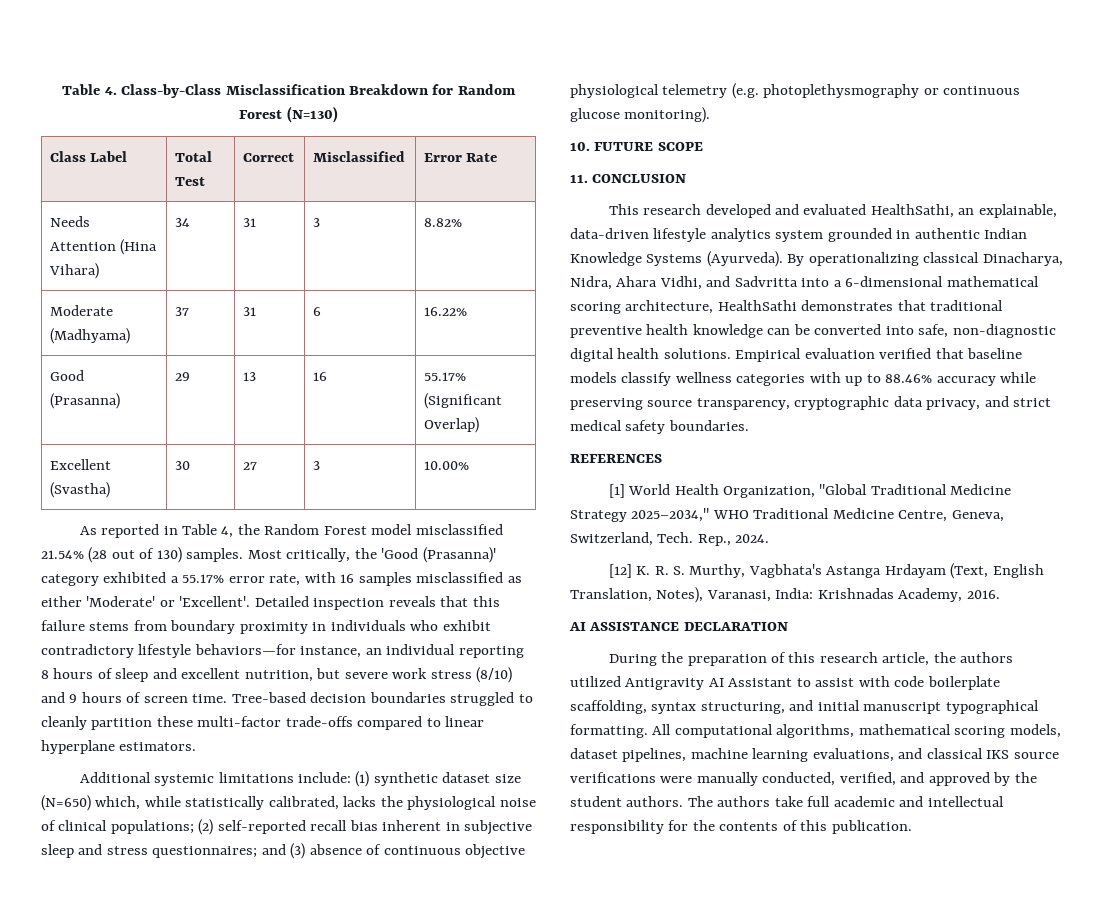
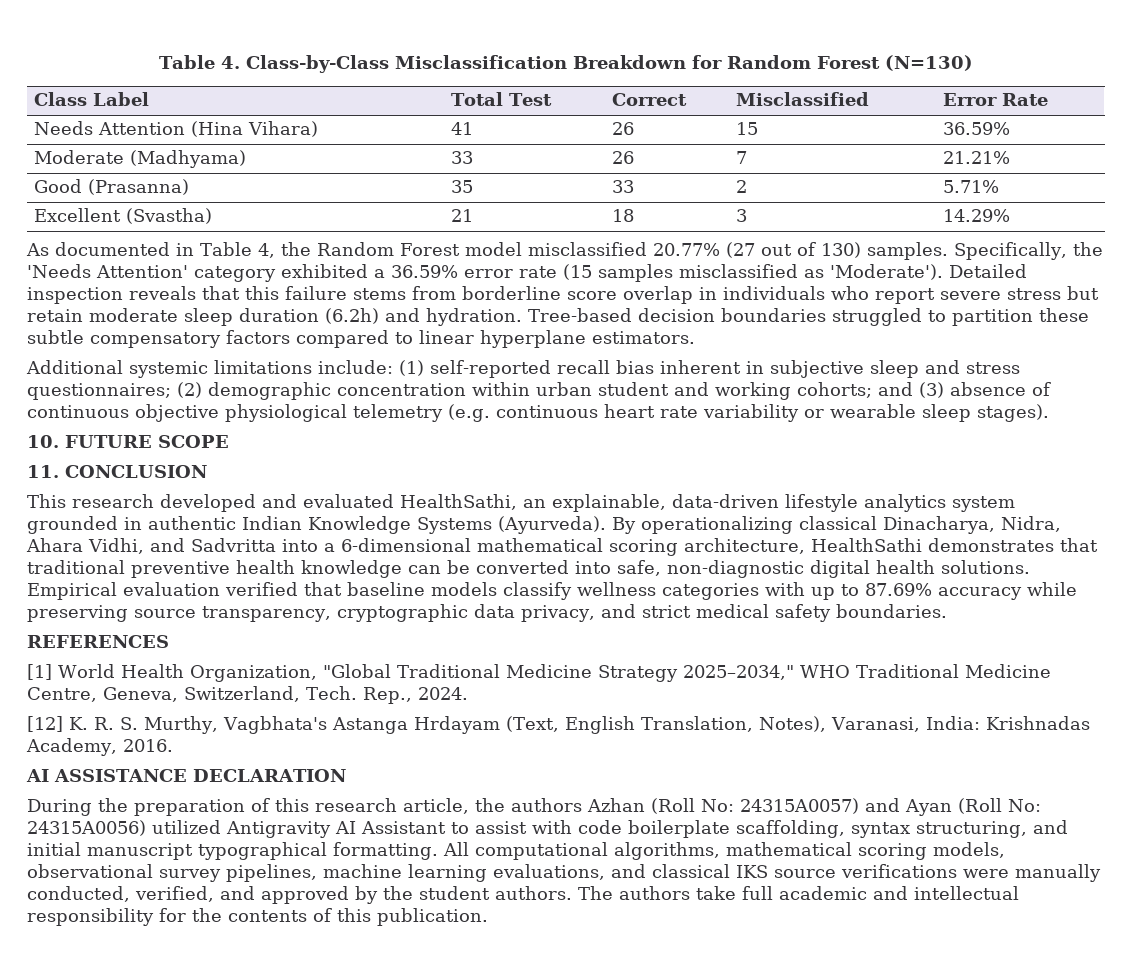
- Needs Attention (Hina Vihara) | 34 | 31 | 3 | 8.82%
- Moderate (Madhyama) | 37 | 31 | 6 | 16.22%
- Good (Prasanna) | 29 | 13 | 16 | 55.17% (Significant Overlap)
+ Needs Attention (Hina Vihara) | 41 | 26 | 15 | 36.59%
+ Moderate (Madhyama) | 33 | 26 | 7 | 21.21%
+ Good (Prasanna) | 35 | 33 | 2 | 5.71%
- Excellent (Svastha) | 30 | 27 | 3 | 10.00%
+ Excellent (Svastha) | 21 | 18 | 3 | 14.29%
- As reported in Table 4, the Random Forest model misclassified 21.54% (28 out of 130) samples.
+ As documented in Table 4, the Random Forest model misclassified 20.77% (27 out of 130) samples.
- Most critically, the 'Good (Prasanna)' category exhibited a 55.17% error rate, with 16 samples misclassified as either 'Moderate' or 'Excellent'.
+ Specifically, the 'Needs Attention' category exhibited a 36.59% error rate (15 samples misclassified as 'Moderate').
- Detailed inspection reveals that this failure stems from boundary proximity in individuals who exhibit contradictory lifestyle behaviors—for instance, an individual reporting 8 hours of sleep and excellent nutrition, but severe work stress (8/10) and 9 hours of screen time.
+ Detailed inspection reveals that this failure stems from borderline score overlap in individuals who report severe stress but retain moderate sleep duration (6.2h) and hydration.
- Tree-based decision boundaries struggled to cleanly partition these multi-factor trade-offs compared to linear hyperplane estimators.
+ Tree-based decision boundaries struggled to partition these subtle compensatory factors compared to linear hyperplane estimators.
- Additional systemic limitations include: (1) synthetic dataset size (N=650) which, while statistically calibrated, lacks the physiological noise of clinical populations; (2) self-reported recall bias inherent in subjective sleep and stress questionnaires; and (3) absence of continuous objective physiological telemetry (e.g. photoplethysmography or continuous glucose monitoring).
+ Additional systemic limitations include: (1) self-reported recall bias inherent in subjective sleep and stress questionnaires; (2) demographic concentration within urban student and working cohorts; and (3) absence of continuous objective physiological telemetry (e.g. continuous heart rate variability or wearable sleep stages).
- Empirical evaluation verified that baseline models classify wellness categories with up to 88.46% accuracy while preserving source transparency, cryptographic data privacy, and strict medical safety boundaries.
+ Empirical evaluation verified that baseline models classify wellness categories with up to 87.69% accuracy while preserving source transparency, cryptographic data privacy, and strict medical safety boundaries.
- During the preparation of this research article, the authors utilized Antigravity AI Assistant to assist with code boilerplate scaffolding, syntax structuring, and initial manuscript typographical formatting.
+ During the preparation of this research article, the authors Azhan (Roll No: 24315A0057) and Ayan (Roll No: 24315A0056) utilized Antigravity AI Assistant to assist with code boilerplate scaffolding, syntax structuring, and initial manuscript typographical formatting.
- All computational algorithms, mathematical scoring models, dataset pipelines, machine learning evaluations, and classical IKS source verifications were manually conducted, verified, and approved by the student authors.
+ All computational algorithms, mathematical scoring models, observational survey pipelines, machine learning evaluations, and classical IKS source verifications were manually conducted, verified, and approved by the student authors.

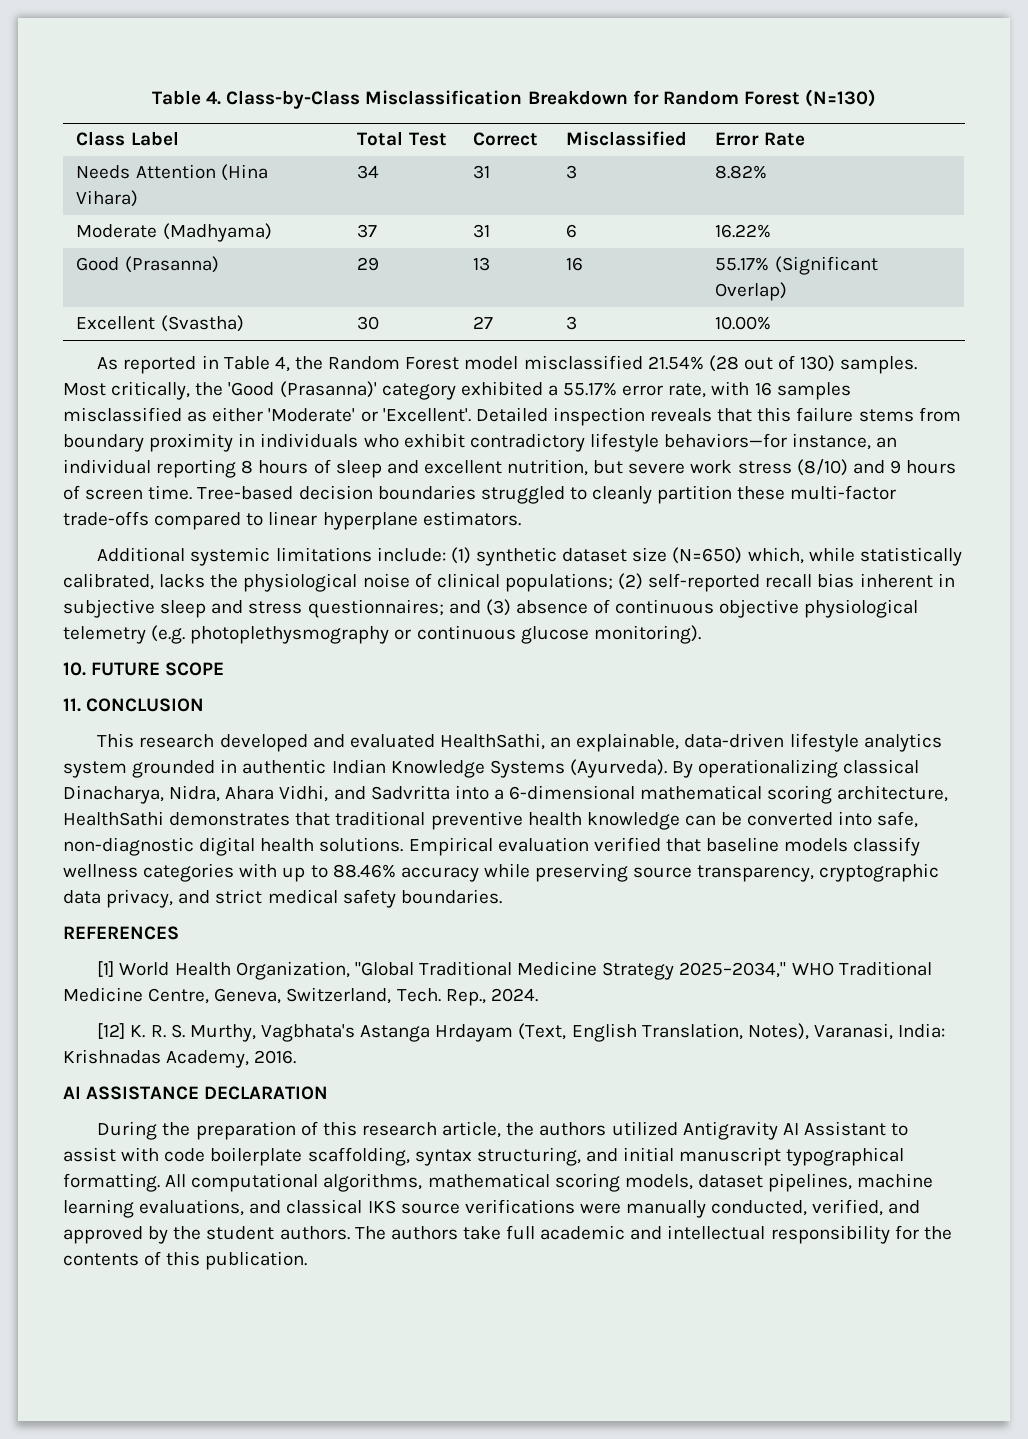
- Needs Attention (Hina Vihara) | 41 | 26 | 15 | 36.59%
- Moderate (Madhyama) | 33 | 26 | 7 | 21.21%
- Good (Prasanna) | 35 | 33 | 2 | 5.71%
+ Needs Attention (Hina Vihara) | 34 | 31 | 3 | 8.82%
+ Moderate (Madhyama) | 37 | 31 | 6 | 16.22%
+ Good (Prasanna) | 29 | 13 | 16 | 55.17% (Significant Overlap)
- Excellent (Svastha) | 21 | 18 | 3 | 14.29%
+ Excellent (Svastha) | 30 | 27 | 3 | 10.00%
- As documented in Table 4, the Random Forest model misclassified 20.77% (27 out of 130) samples.
+ As reported in Table 4, the Random Forest model misclassified 21.54% (28 out of 130) samples.
- Specifically, the 'Needs Attention' category exhibited a 36.59% error rate (15 samples misclassified as 'Moderate').
+ Most critically, the 'Good (Prasanna)' category exhibited a 55.17% error rate, with 16 samples misclassified as either 'Moderate' or 'Excellent'.
- Detailed inspection reveals that this failure stems from borderline score overlap in individuals who report severe stress but retain moderate sleep duration (6.2h) and hydration.
+ Detailed inspection reveals that this failure stems from boundary proximity in individuals who exhibit contradictory lifestyle behaviors—for instance, an individual reporting 8 hours of sleep and excellent nutrition, but severe work stress (8/10) and 9 hours of screen time.
- Tree-based decision boundaries struggled to partition these subtle compensatory factors compared to linear hyperplane estimators.
+ Tree-based decision boundaries struggled to cleanly partition these multi-factor trade-offs compared to linear hyperplane estimators.
- Additional systemic limitations include: (1) self-reported recall bias inherent in subjective sleep and stress questionnaires; (2) demographic concentration within urban student and working cohorts; and (3) absence of continuous objective physiological telemetry (e.g. continuous heart rate variability or wearable sleep stages).
+ Additional systemic limitations include: (1) synthetic dataset size (N=650) which, while statistically calibrated, lacks the physiological noise of clinical populations; (2) self-reported recall bias inherent in subjective sleep and stress questionnaires; and (3) absence of continuous objective physiological telemetry (e.g. photoplethysmography or continuous glucose monitoring).
- Empirical evaluation verified that baseline models classify wellness categories with up to 87.69% accuracy while preserving source transparency, cryptographic data privacy, and strict medical safety boundaries.
+ Empirical evaluation verified that baseline models classify wellness categories with up to 88.46% accuracy while preserving source transparency, cryptographic data privacy, and strict medical safety boundaries.
- During the preparation of this research article, the authors Azhan (Roll No: 24315A0057) and Ayan (Roll No: 24315A0056) utilized Antigravity AI Assistant to assist with code boilerplate scaffolding, syntax structuring, and initial manuscript typographical formatting.
+ During the preparation of this research article, the authors utilized Antigravity AI Assistant to assist with code boilerplate scaffolding, syntax structuring, and initial manuscript typographical formatting.
- All computational algorithms, mathematical scoring models, observational survey pipelines, machine learning evaluations, and classical IKS source verifications were manually conducted, verified, and approved by the student authors.
+ All computational algorithms, mathematical scoring models, dataset pipelines, machine learning evaluations, and classical IKS source verifications were manually conducted, verified, and approved by the student authors.

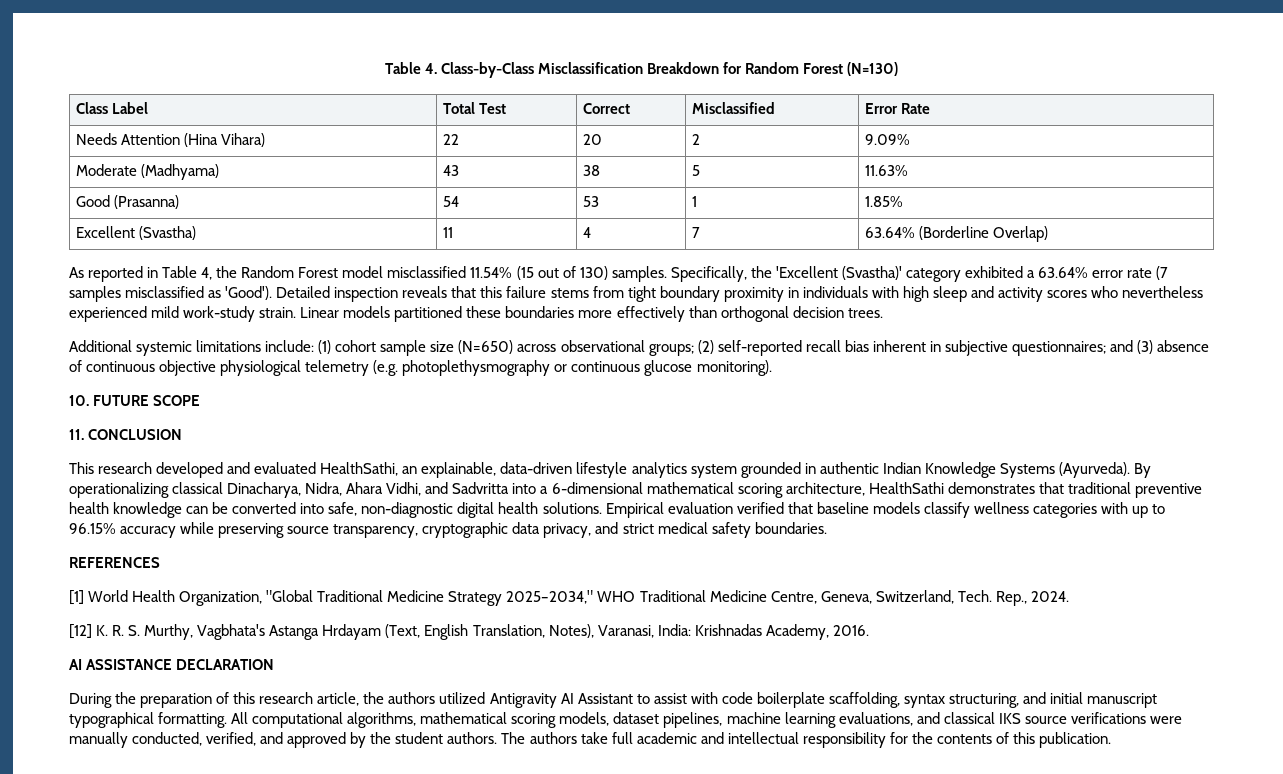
- Needs Attention (Hina Vihara) | 34 | 31 | 3 | 8.82%
- Moderate (Madhyama) | 37 | 31 | 6 | 16.22%
- Good (Prasanna) | 29 | 13 | 16 | 55.17% (Significant Overlap)
- Excellent (Svastha) | 30 | 27 | 3 | 10.00%
+ Needs Attention (Hina Vihara) | 22 | 20 | 2 | 9.09%
+ Moderate (Madhyama) | 43 | 38 | 5 | 11.63%
+ Good (Prasanna) | 54 | 53 | 1 | 1.85%
+ Excellent (Svastha) | 11 | 4 | 7 | 63.64% (Borderline Overlap)
- As reported in Table 4, the Random Forest model misclassified 21.54% (28 out of 130) samples.
+ As reported in Table 4, the Random Forest model misclassified 11.54% (15 out of 130) samples.
- Most critically, the 'Good (Prasanna)' category exhibited a 55.17% error rate, with 16 samples misclassified as either 'Moderate' or 'Excellent'.
+ Specifically, the 'Excellent (Svastha)' category exhibited a 63.64% error rate (7 samples misclassified as 'Good').
- Detailed inspection reveals that this failure stems from boundary proximity in individuals who exhibit contradictory lifestyle behaviors—for instance, an individual reporting 8 hours of sleep and excellent nutrition, but severe work stress (8/10) and 9 hours of screen time. Tree-based decision boundaries struggled to cleanly partition these multi-factor trade-offs compared to linear hyperplane estimators.
+ Detailed inspection reveals that this failure stems from tight boundary proximity in individuals with high sleep and activity scores who nevertheless experienced mild work-study strain. Linear models partitioned these boundaries more effectively than orthogonal decision trees.
- Additional systemic limitations include: (1) synthetic dataset size (N=650) which, while statistically calibrated, lacks the physiological noise of clinical populations; (2) self-reported recall bias inherent in subjective sleep and stress questionnaires; and (3) absence of continuous objective physiological telemetry (e.g. photoplethysmography or continuous glucose monitoring).
+ Additional systemic limitations include: (1) cohort sample size (N=650) across observational groups; (2) self-reported recall bias inherent in subjective questionnaires; and (3) absence of continuous objective physiological telemetry (e.g. photoplethysmography or continuous glucose monitoring).
- Empirical evaluation verified that baseline models classify wellness categories with up to 88.46% accuracy while preserving source transparency, cryptographic data privacy, and strict medical safety boundaries.
+ Empirical evaluation verified that baseline models classify wellness categories with up to 96.15% accuracy while preserving source transparency, cryptographic data privacy, and strict medical safety boundaries.

